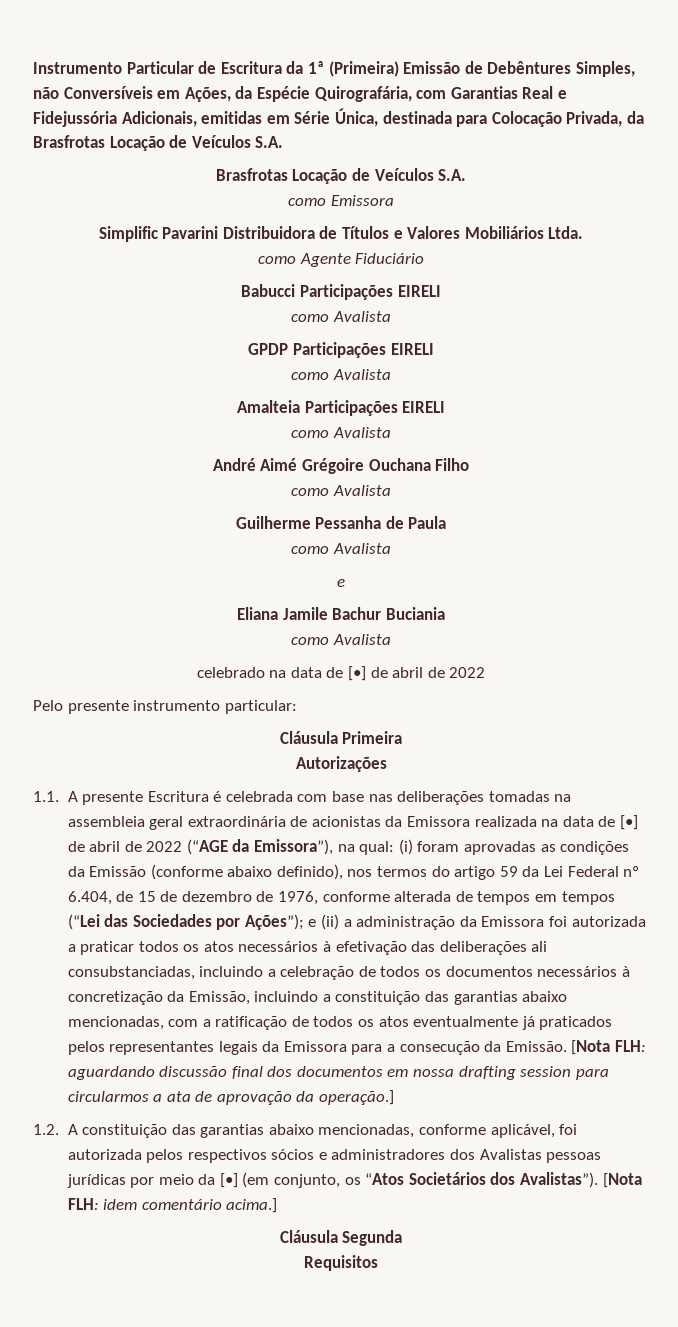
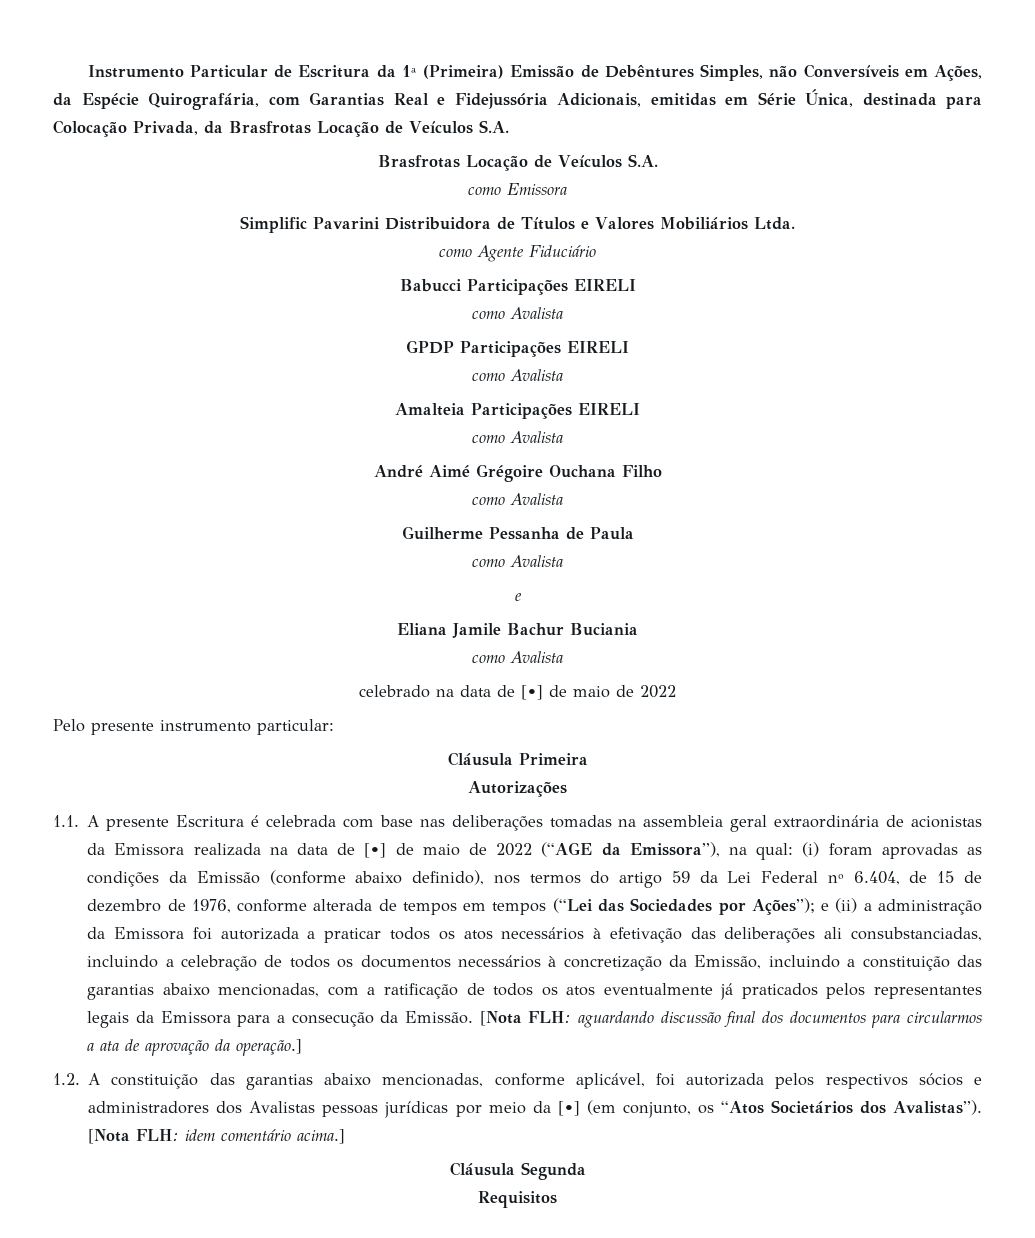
- celebrado na data de [•] de abril de 2022
+ celebrado na data de [•] de maio de 2022
- 1.1. A presente Escritura é celebrada com base nas deliberações tomadas na assembleia geral extraordinária de acionistas da Emissora realizada na data de [•] de abril de 2022 (“AGE da Emissora”), na qual:
+ 1.1. A presente Escritura é celebrada com base nas deliberações tomadas na assembleia geral extraordinária de acionistas da Emissora realizada na data de [•] de maio de 2022 (“AGE da Emissora”), na qual:
- [Nota FLH: aguardando discussão final dos documentos em nossa drafting session para circularmos a ata de aprovação da operação.]
+ [Nota FLH: aguardando discussão final dos documentos para circularmos a ata de aprovação da operação.]

